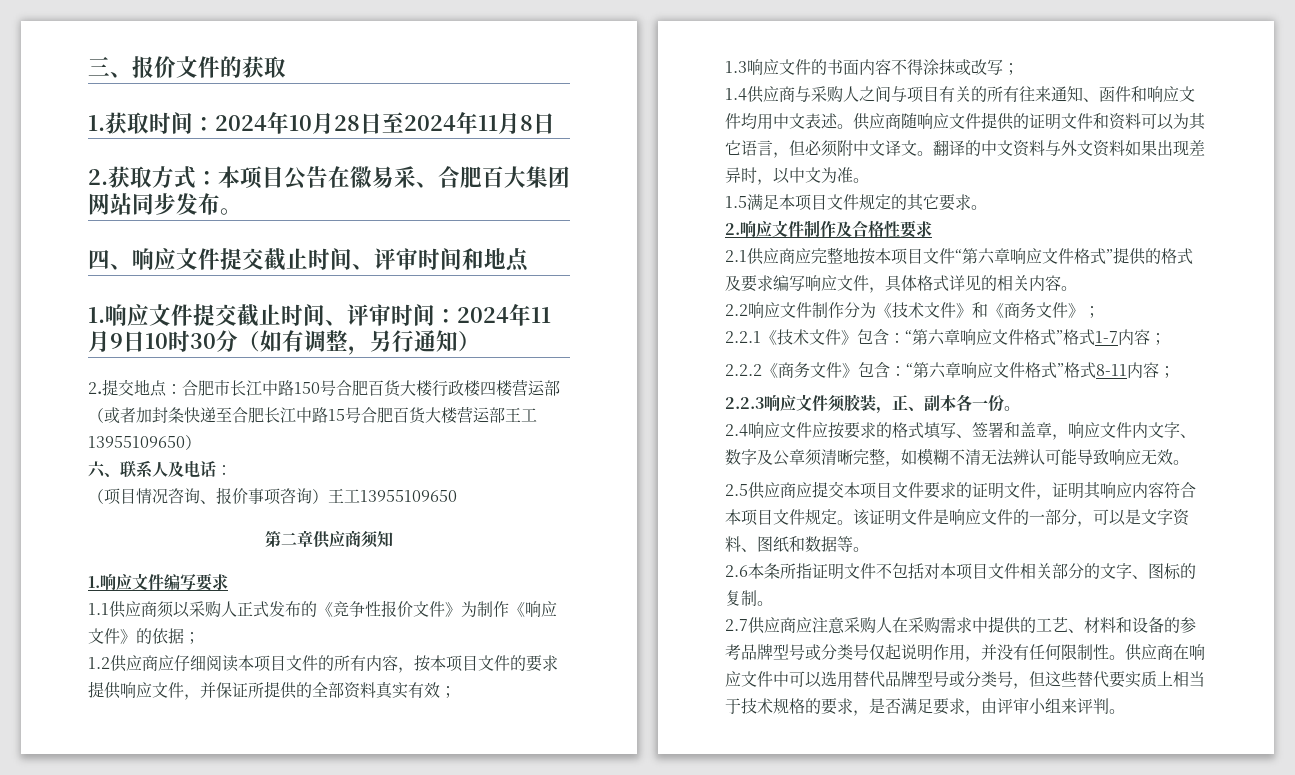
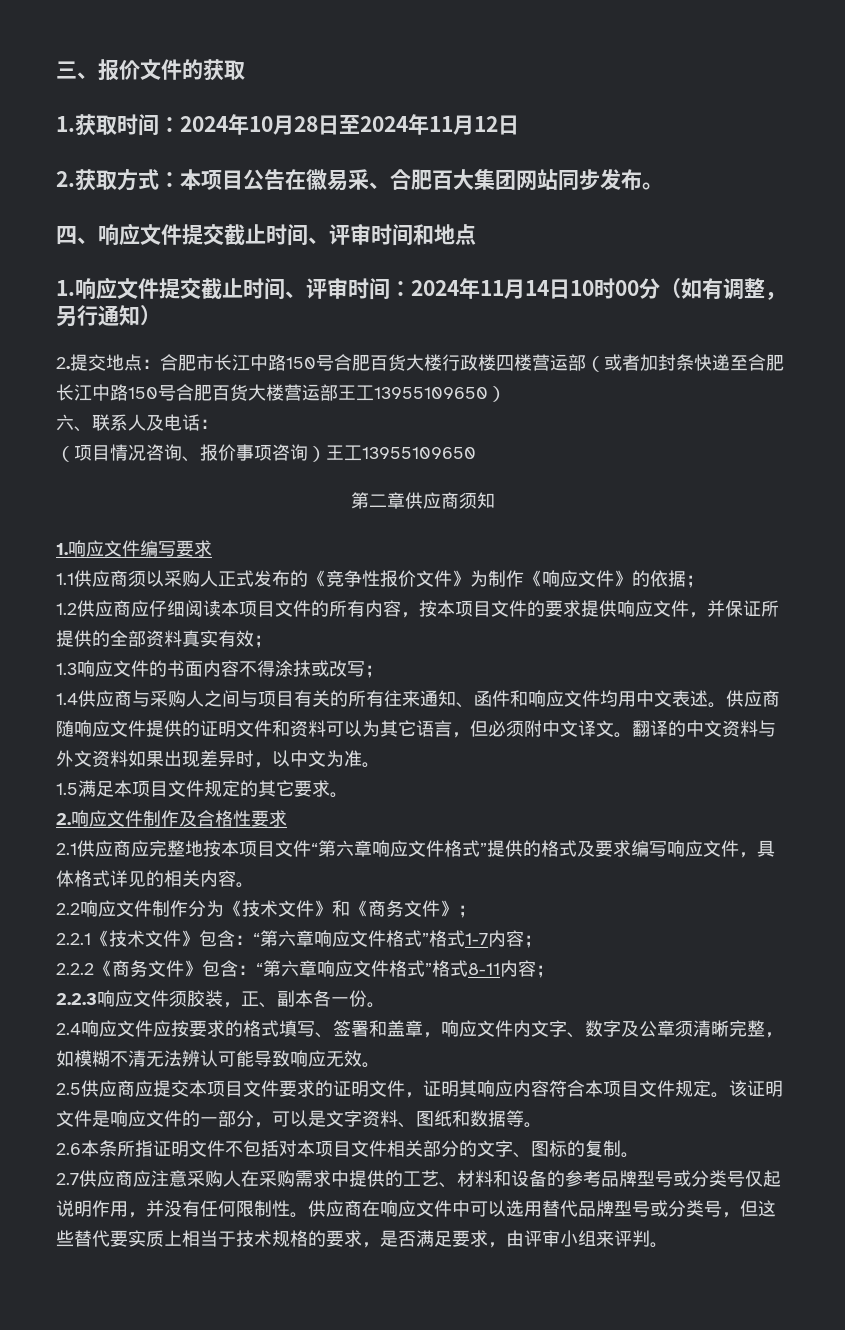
- 1.获取时间：2024年10月28日至2024年11月8日
+ 1.获取时间：2024年10月28日至2024年11月12日
- 1.响应文件提交截止时间、评审时间：2024年11月9日10时30分（如有调整，另行通知）
+ 1.响应文件提交截止时间、评审时间：2024年11月14日10时00分（如有调整，另行通知）
- 2.提交地点：合肥市长江中路150号合肥百货大楼行政楼四楼营运部（或者加封条快递至合肥长江中路15号合肥百货大楼营运部王工13955109650）
+ 2.提交地点：合肥市长江中路150号合肥百货大楼行政楼四楼营运部（或者加封条快递至合肥长江中路150号合肥百货大楼营运部王工13955109650）

